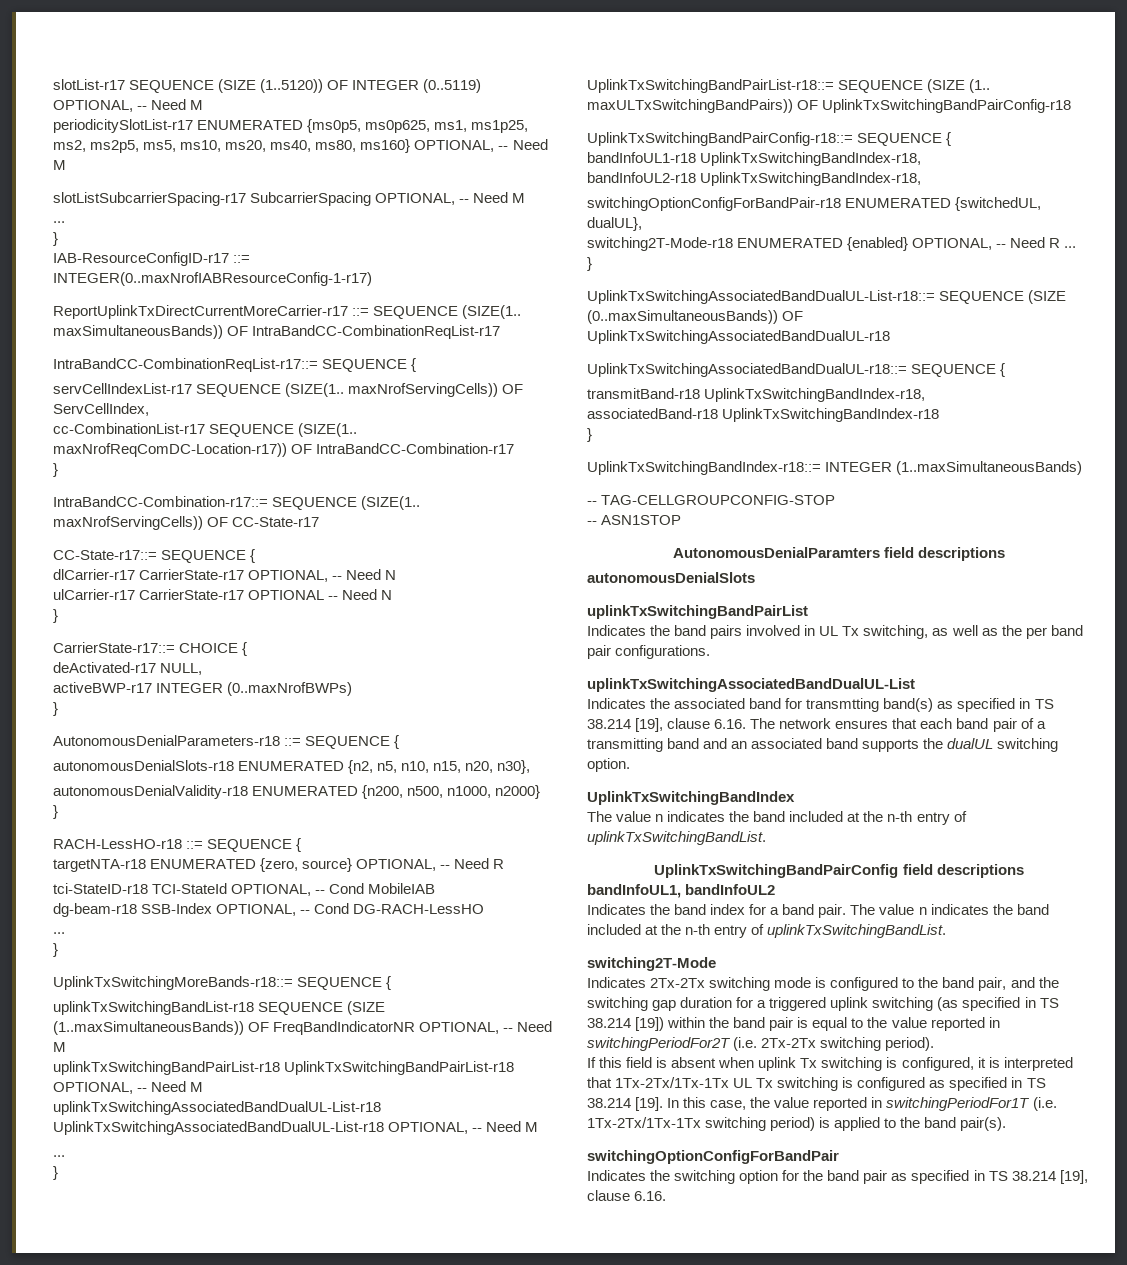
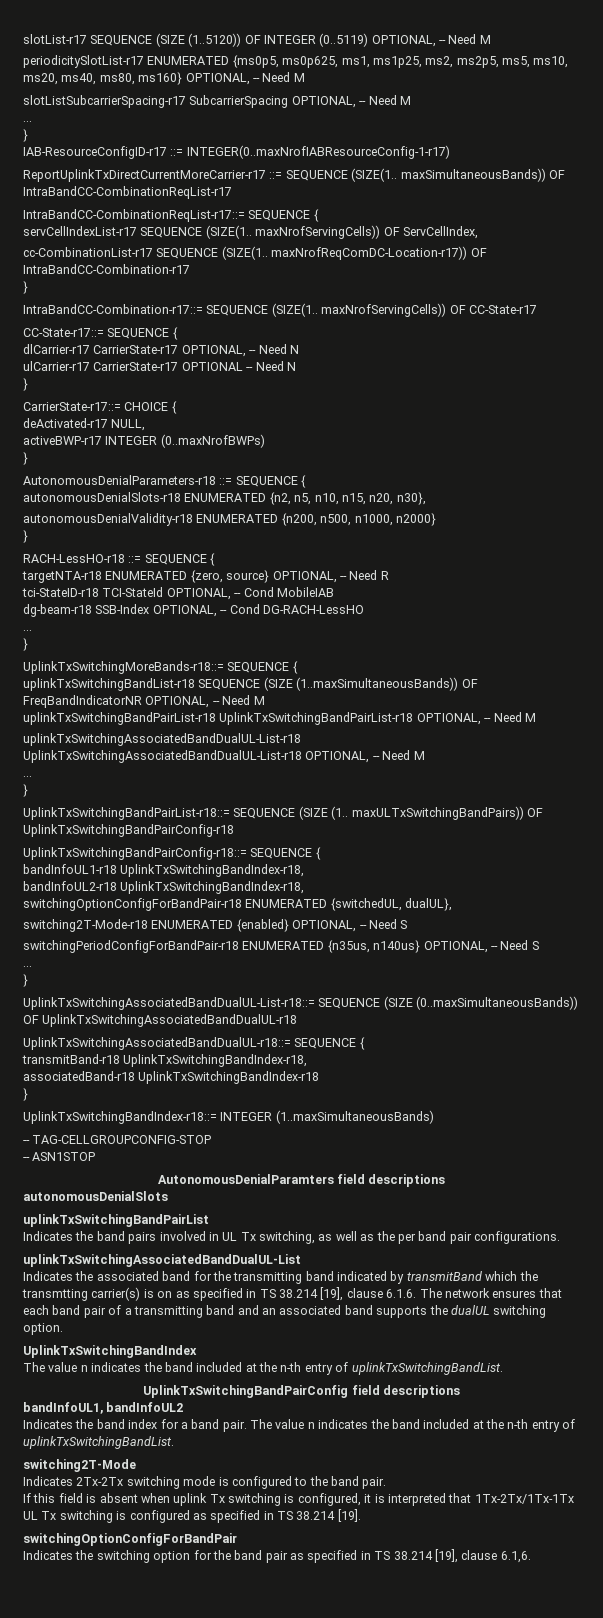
- switching2T-Mode-r18 ENUMERATED {enabled} OPTIONAL, -- Need R ...
+ switching2T-Mode-r18 ENUMERATED {enabled} OPTIONAL, -- Need S
+ switchingPeriodConfigForBandPair-r18 ENUMERATED {n35us, n140us} OPTIONAL, -- Need S
+ ...
- Indicates the associated band for transmtting band(s) as specified in TS 38.214 [19], clause 6.16. The network ensures that each band pair of a transmitting band and an associated band supports the dualUL switching option.
+ Indicates the associated band for the transmitting band indicated by transmitBand which the transmtting carrier(s) is on as specified in TS 38.214 [19], clause 6.1.6. The network ensures that each band pair of a transmitting band and an associated band supports the dualUL switching option.
- Indicates 2Tx-2Tx switching mode is configured to the band pair, and the switching gap duration for a triggered uplink switching (as specified in TS 38.214 [19]) within the band pair is equal to the value reported in switchingPeriodFor2T (i.e. 2Tx-2Tx switching period).
+ Indicates 2Tx-2Tx switching mode is configured to the band pair.
- In this case, the value reported in switchingPeriodFor1T (i.e. 1Tx-2Tx/1Tx-1Tx switching period) is applied to the band pair(s).
- Indicates the switching option for the band pair as specified in TS 38.214 [19], clause 6.16.
+ Indicates the switching option for the band pair as specified in TS 38.214 [19], clause 6.1,6.

